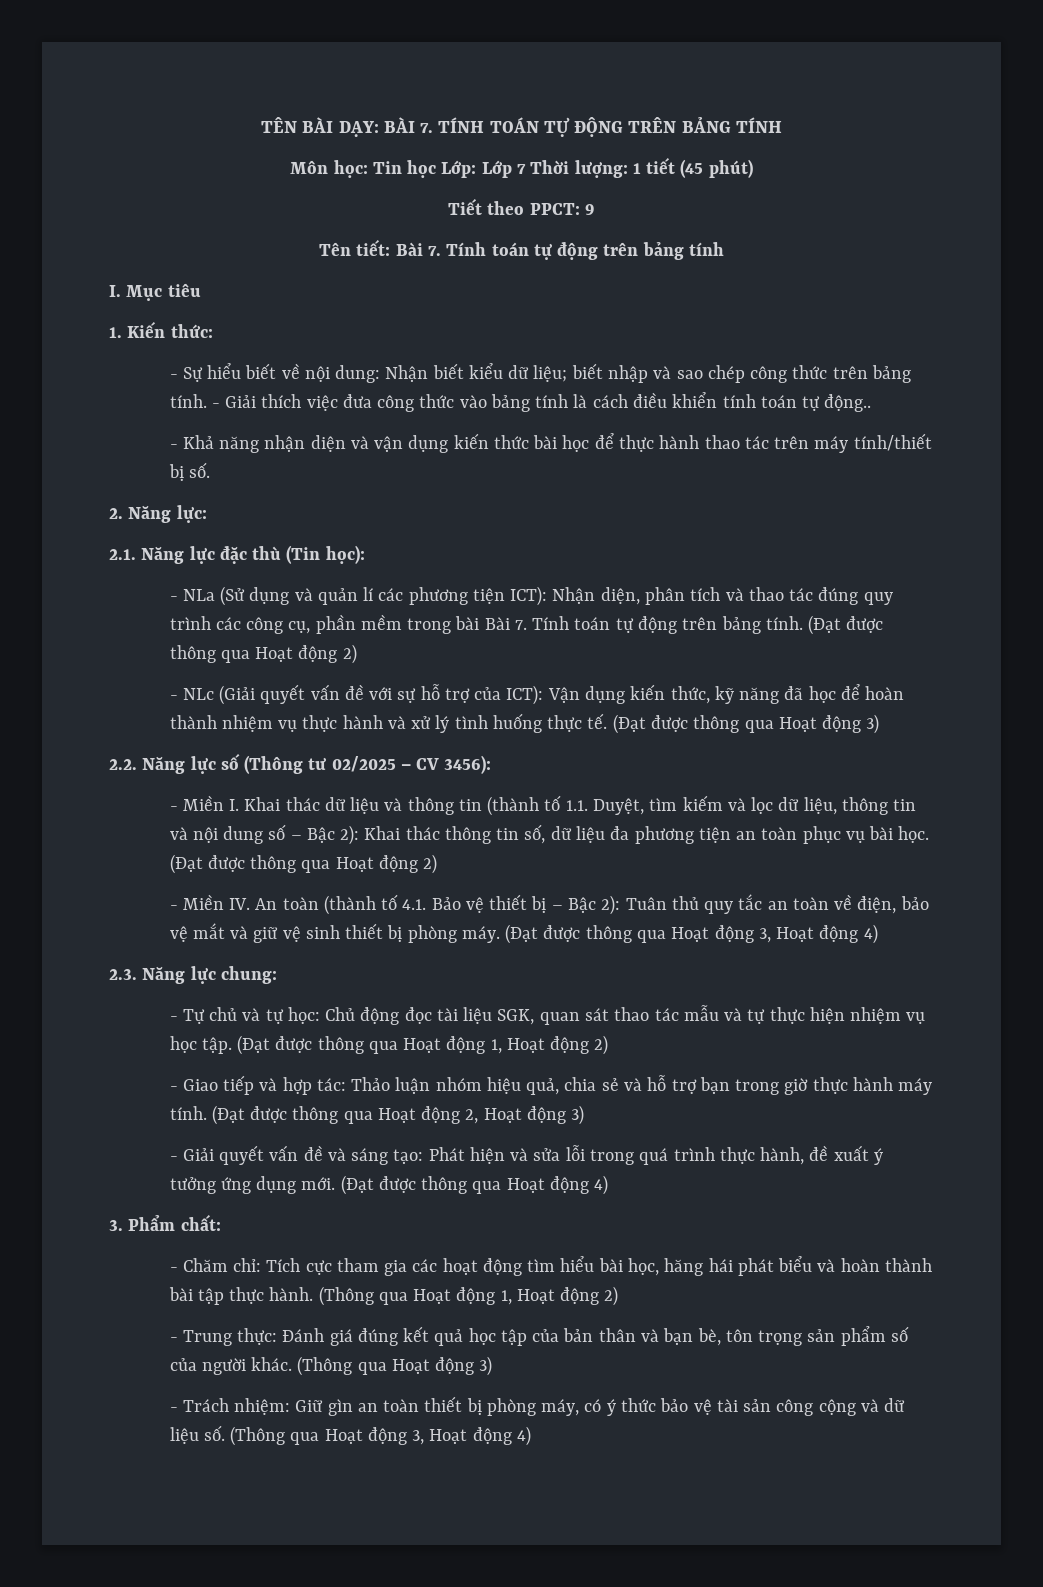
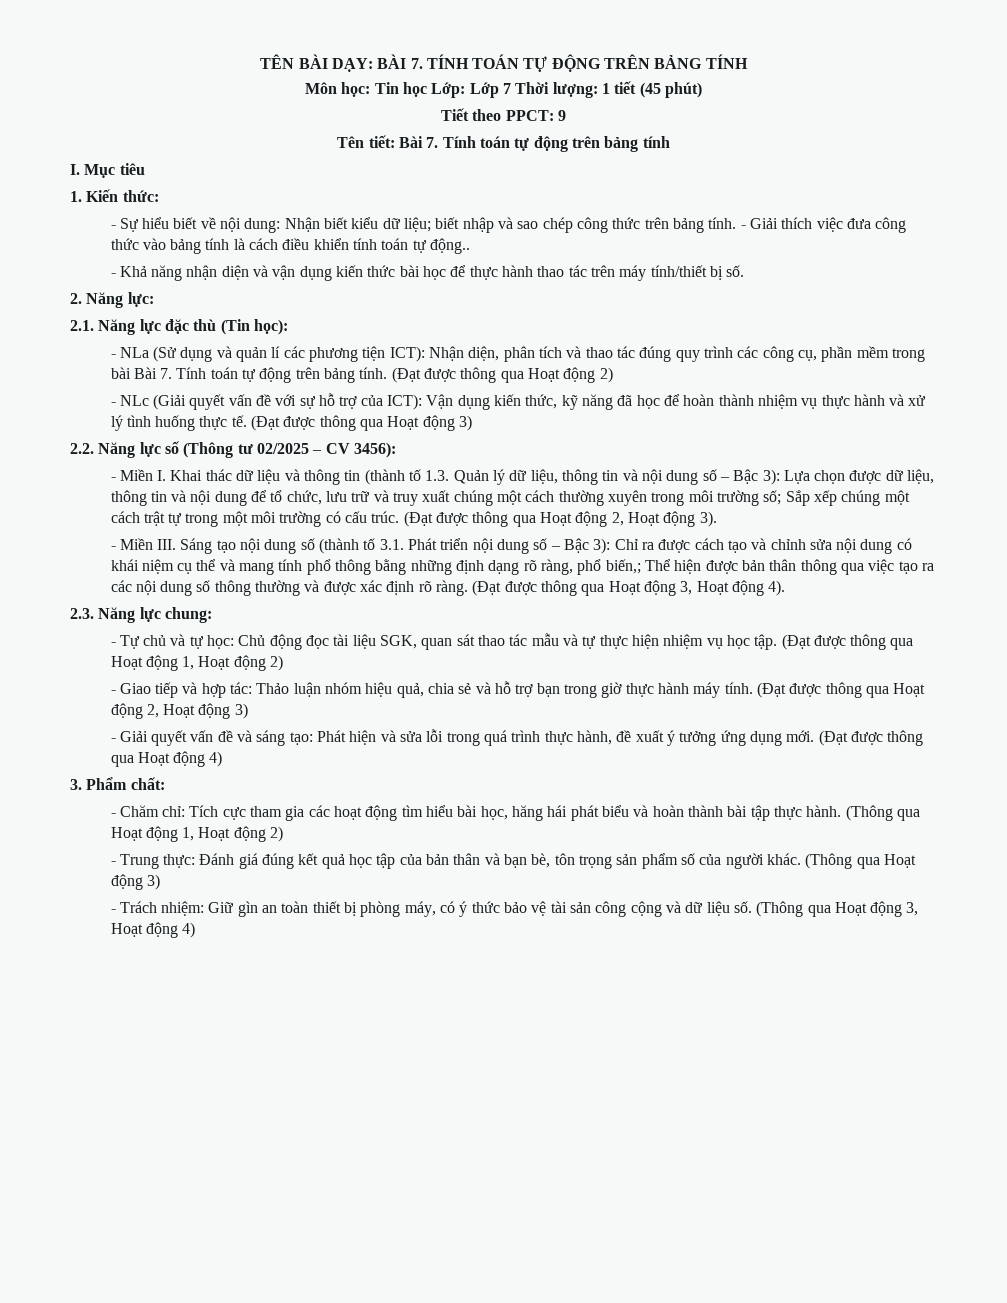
- - Miền I. Khai thác dữ liệu và thông tin (thành tố 1.1. Duyệt, tìm kiếm và lọc dữ liệu, thông tin và nội dung số – Bậc 2): Khai thác thông tin số, dữ liệu đa phương tiện an toàn phục vụ bài học. (Đạt được thông qua Hoạt động 2)
- - Miền IV. An toàn (thành tố 4.1. Bảo vệ thiết bị – Bậc 2): Tuân thủ quy tắc an toàn về điện, bảo vệ mắt và giữ vệ sinh thiết bị phòng máy.
+ - Miền I. Khai thác dữ liệu và thông tin (thành tố 1.3. Quản lý dữ liệu, thông tin và nội dung số – Bậc 3): Lựa chọn được dữ liệu, thông tin và nội dung để tổ chức, lưu trữ và truy xuất chúng một cách thường xuyên trong môi trường số; Sắp xếp chúng một cách trật tự trong một môi trường có cấu trúc. (Đạt được thông qua Hoạt động 2, Hoạt động 3).
+ - Miền III. Sáng tạo nội dung số (thành tố 3.1. Phát triển nội dung số – Bậc 3): Chỉ ra được cách tạo và chỉnh sửa nội dung có khái niệm cụ thể và mang tính phổ thông bằng những định dạng rõ ràng, phổ biến,; Thể hiện được bản thân thông qua việc tạo ra các nội dung số thông thường và được xác định rõ ràng.
- (Đạt được thông qua Hoạt động 3, Hoạt động 4)
+ (Đạt được thông qua Hoạt động 3, Hoạt động 4).

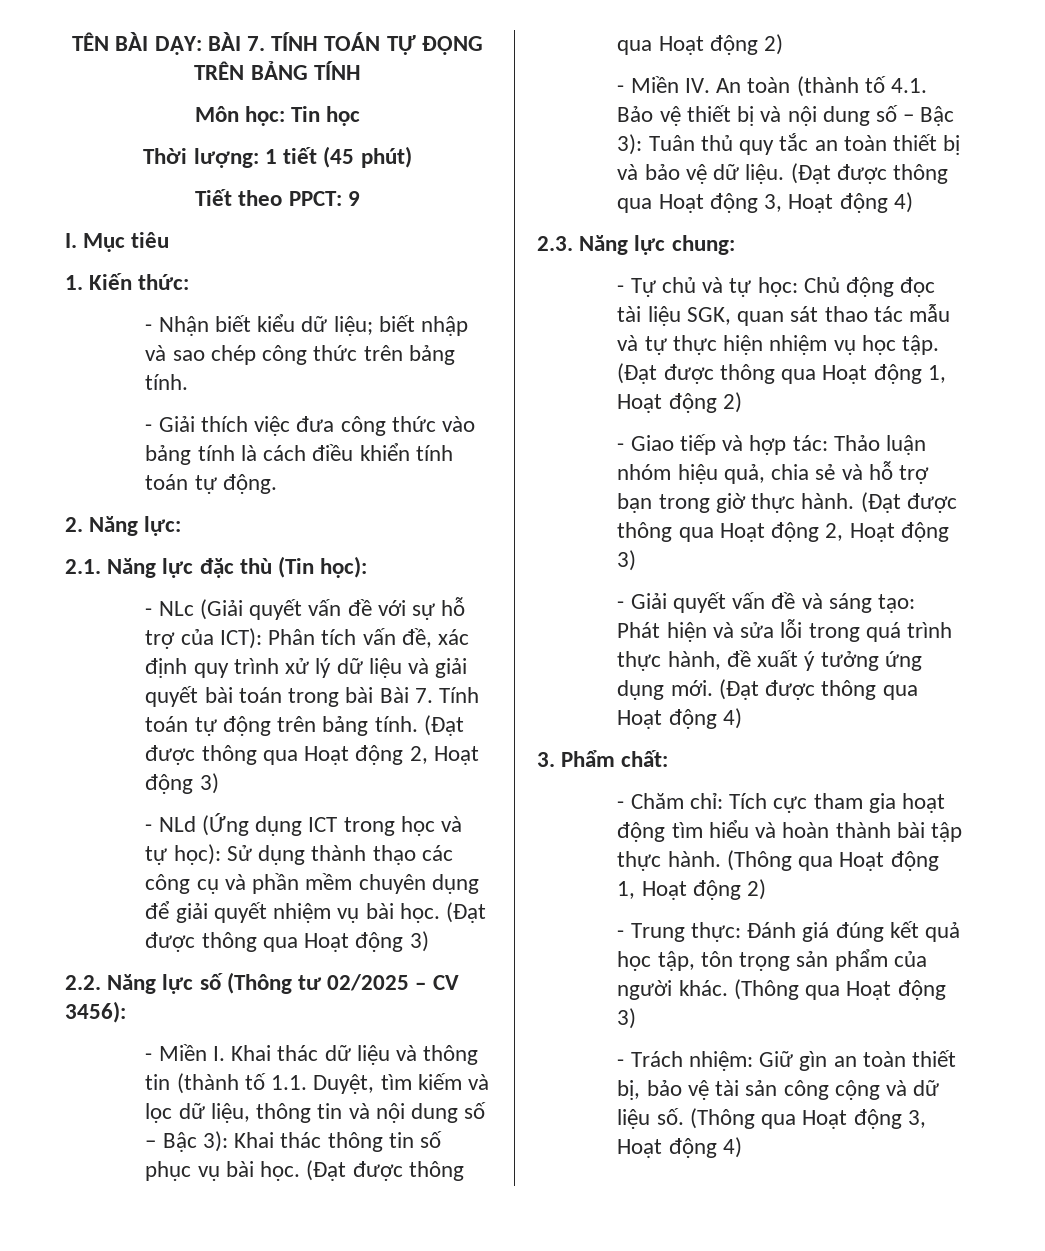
- Môn học: Tin học Lớp: Lớp 7 Thời lượng: 1 tiết (45 phút)
+ Môn học: Tin học
+ Thời lượng: 1 tiết (45 phút)
- Tên tiết: Bài 7. Tính toán tự động trên bảng tính
- - Sự hiểu biết về nội dung: Nhận biết kiểu dữ liệu; biết nhập và sao chép công thức trên bảng tính. - Giải thích việc đưa công thức vào bảng tính là cách điều khiển tính toán tự động..
- - Khả năng nhận diện và vận dụng kiến thức bài học để thực hành thao tác trên máy tính/thiết bị số.
+ - Nhận biết kiểu dữ liệu; biết nhập và sao chép công thức trên bảng tính.
+ - Giải thích việc đưa công thức vào bảng tính là cách điều khiển tính toán tự động.
- - NLa (Sử dụng và quản lí các phương tiện ICT): Nhận diện, phân tích và thao tác đúng quy trình các công cụ, phần mềm trong bài Bài 7. Tính toán tự động trên bảng tính. (Đạt được thông qua Hoạt động 2)
- - NLc (Giải quyết vấn đề với sự hỗ trợ của ICT): Vận dụng kiến thức, kỹ năng đã học để hoàn thành nhiệm vụ thực hành và xử lý tình huống thực tế.
+ - NLc (Giải quyết vấn đề với sự hỗ trợ của ICT): Phân tích vấn đề, xác định quy trình xử lý dữ liệu và giải quyết bài toán trong bài Bài 7. Tính toán tự động trên bảng tính. (Đạt được thông qua Hoạt động 2, Hoạt động 3)
+ - NLd (Ứng dụng ICT trong học và tự học): Sử dụng thành thạo các công cụ và phần mềm chuyên dụng để giải quyết nhiệm vụ bài học.
- - Miền I. Khai thác dữ liệu và thông tin (thành tố 1.3. Quản lý dữ liệu, thông tin và nội dung số – Bậc 3): Lựa chọn được dữ liệu, thông tin và nội dung để tổ chức, lưu trữ và truy xuất chúng một cách thường xuyên trong môi trường số; Sắp xếp chúng một cách trật tự trong một môi trường có cấu trúc. (Đạt được thông qua Hoạt động 2, Hoạt động 3).
- - Miền III. Sáng tạo nội dung số (thành tố 3.1. Phát triển nội dung số – Bậc 3): Chỉ ra được cách tạo và chỉnh sửa nội dung có khái niệm cụ thể và mang tính phổ thông bằng những định dạng rõ ràng, phổ biến,; Thể hiện được bản thân thông qua việc tạo ra các nội dung số thông thường và được xác định rõ ràng.
+ - Miền I. Khai thác dữ liệu và thông tin (thành tố 1.1. Duyệt, tìm kiếm và lọc dữ liệu, thông tin và nội dung số – Bậc 3): Khai thác thông tin số phục vụ bài học. (Đạt được thông qua Hoạt động 2)
+ - Miền IV. An toàn (thành tố 4.1. Bảo vệ thiết bị và nội dung số – Bậc 3): Tuân thủ quy tắc an toàn thiết bị và bảo vệ dữ liệu.
- (Đạt được thông qua Hoạt động 3, Hoạt động 4).
+ (Đạt được thông qua Hoạt động 3, Hoạt động 4)
- - Giao tiếp và hợp tác: Thảo luận nhóm hiệu quả, chia sẻ và hỗ trợ bạn trong giờ thực hành máy tính.
+ - Giao tiếp và hợp tác: Thảo luận nhóm hiệu quả, chia sẻ và hỗ trợ bạn trong giờ thực hành.
- - Chăm chỉ: Tích cực tham gia các hoạt động tìm hiểu bài học, hăng hái phát biểu và hoàn thành bài tập thực hành.
+ - Chăm chỉ: Tích cực tham gia hoạt động tìm hiểu và hoàn thành bài tập thực hành.
- - Trung thực: Đánh giá đúng kết quả học tập của bản thân và bạn bè, tôn trọng sản phẩm số của người khác.
+ - Trung thực: Đánh giá đúng kết quả học tập, tôn trọng sản phẩm của người khác.
- - Trách nhiệm: Giữ gìn an toàn thiết bị phòng máy, có ý thức bảo vệ tài sản công cộng và dữ liệu số.
+ - Trách nhiệm: Giữ gìn an toàn thiết bị, bảo vệ tài sản công cộng và dữ liệu số.

